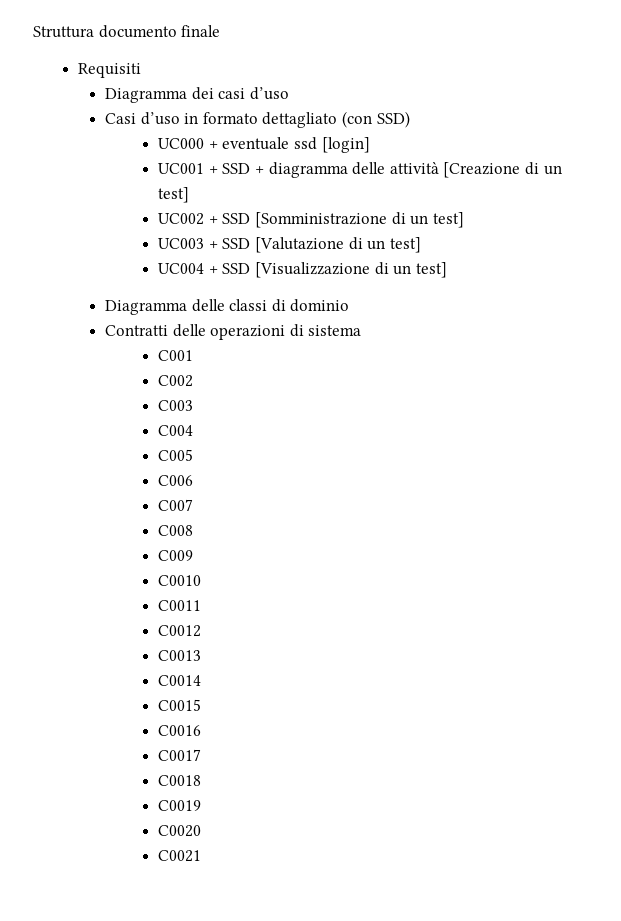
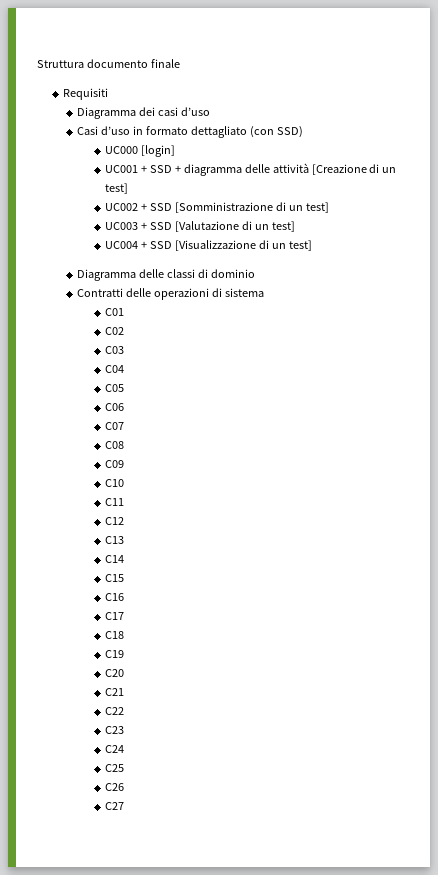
- UC000 + eventuale ssd [login]
+ UC000 [login]
- C001
- C002
- C003
- C004
- C005
- C006
- C007
- C008
- C009
- C0010
- C0011
- C0012
- C0013
- C0014
- C0015
- C0016
- C0017
- C0018
- C0019
- C0020
- C0021
+ C01
+ C02
+ C03
+ C04
+ C05
+ C06
+ C07
+ C08
+ C09
+ C10
+ C11
+ C12
+ C13
+ C14
+ C15
+ C16
+ C17
+ C18
+ C19
+ C20
+ C21
+ C22
+ C23
+ C24
+ C25
+ C26
+ C27

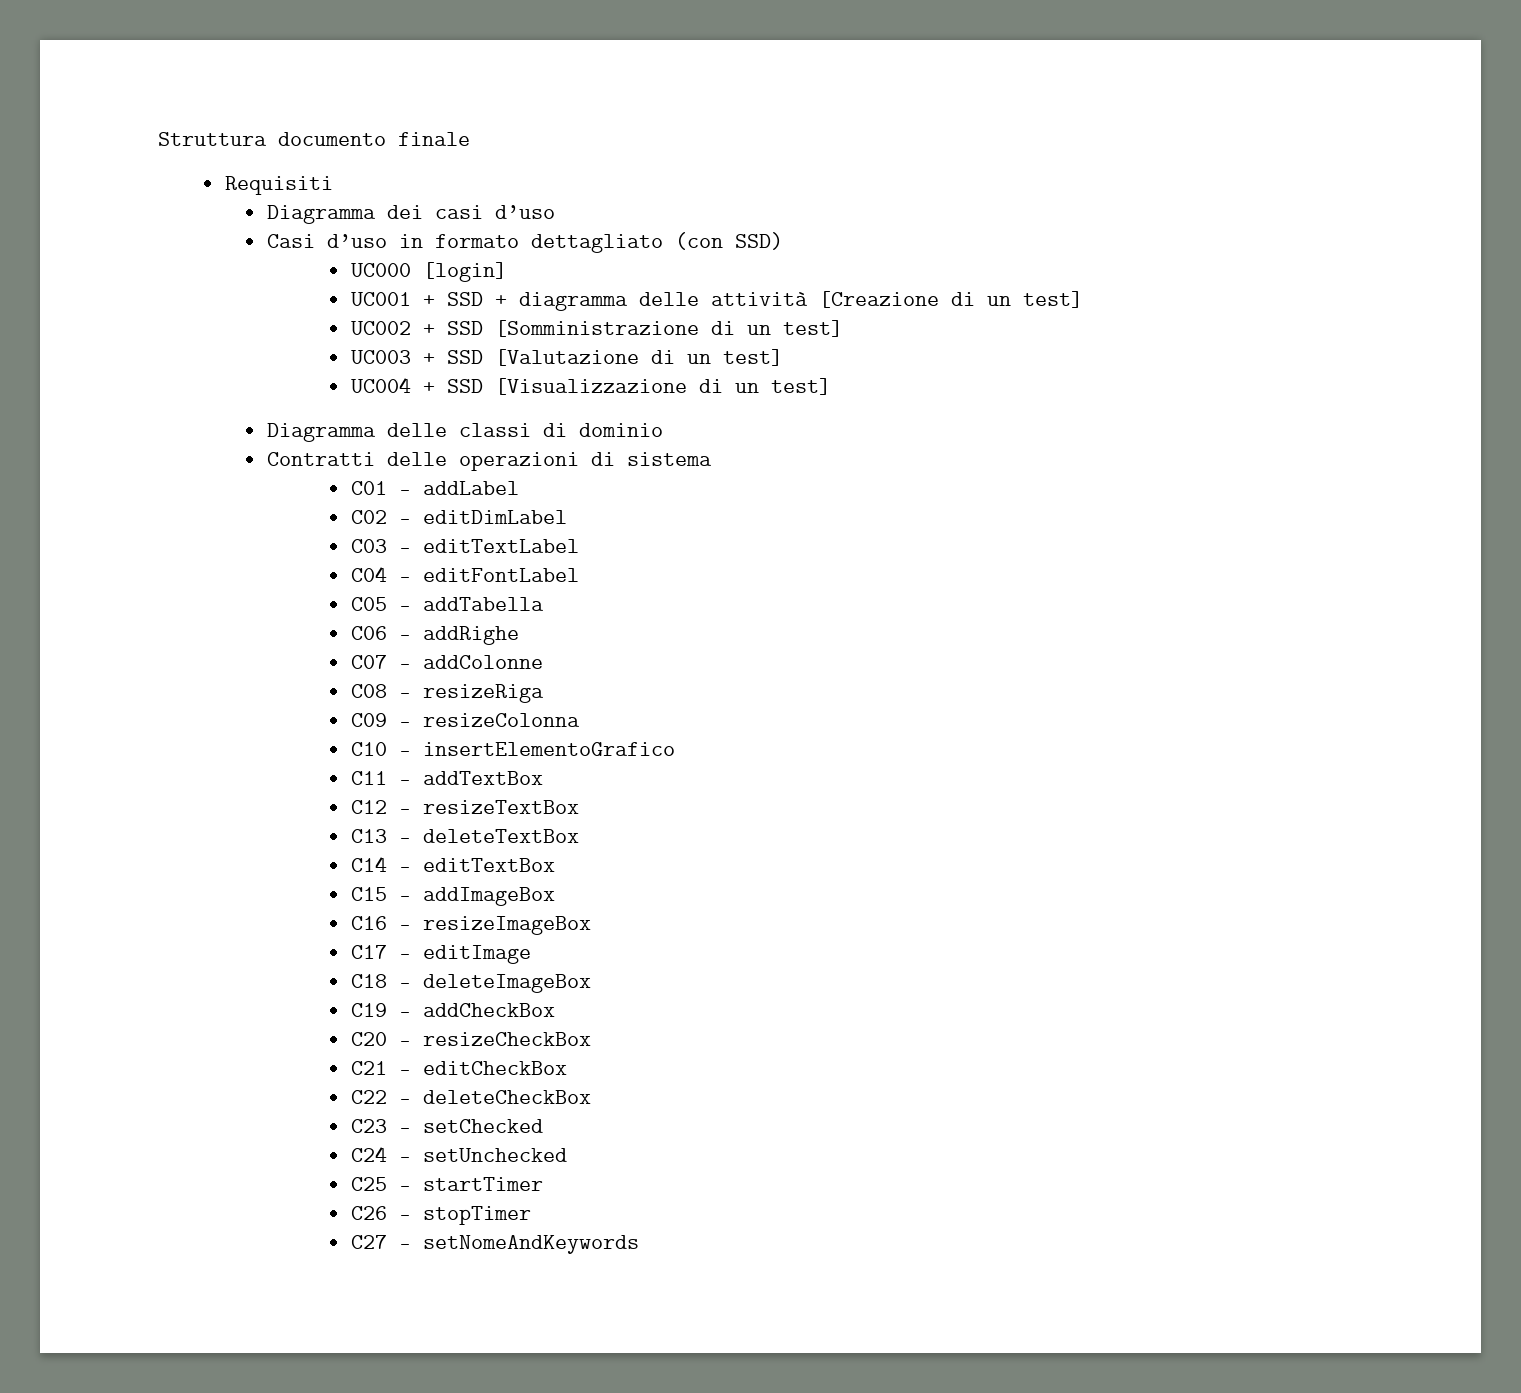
- C01
+ C01 - addLabel
- C02
+ C02 - editDimLabel
- C03
+ C03 - editTextLabel
- C04
+ C04 - editFontLabel
- C05
+ C05 - addTabella
- C06
+ C06 - addRighe
- C07
+ C07 - addColonne
- C08
+ C08 - resizeRiga
- C09
+ C09 - resizeColonna
- C10
+ C10 - insertElementoGrafico
- C11
+ C11 - addTextBox
- C12
+ C12 - resizeTextBox
- C13
+ C13 - deleteTextBox
- C14
+ C14 - editTextBox
- C15
+ C15 - addImageBox
- C16
+ C16 - resizeImageBox
- C17
+ C17 - editImage
- C18
+ C18 - deleteImageBox
- C19
+ C19 - addCheckBox
- C20
+ C20 - resizeCheckBox
- C21
+ C21 - editCheckBox
- C22
+ C22 - deleteCheckBox
- C23
+ C23 - setChecked
- C24
+ C24 - setUnchecked
- C25
+ C25 - startTimer
- C26
+ C26 - stopTimer
- C27
+ C27 – setNomeAndKeywords

